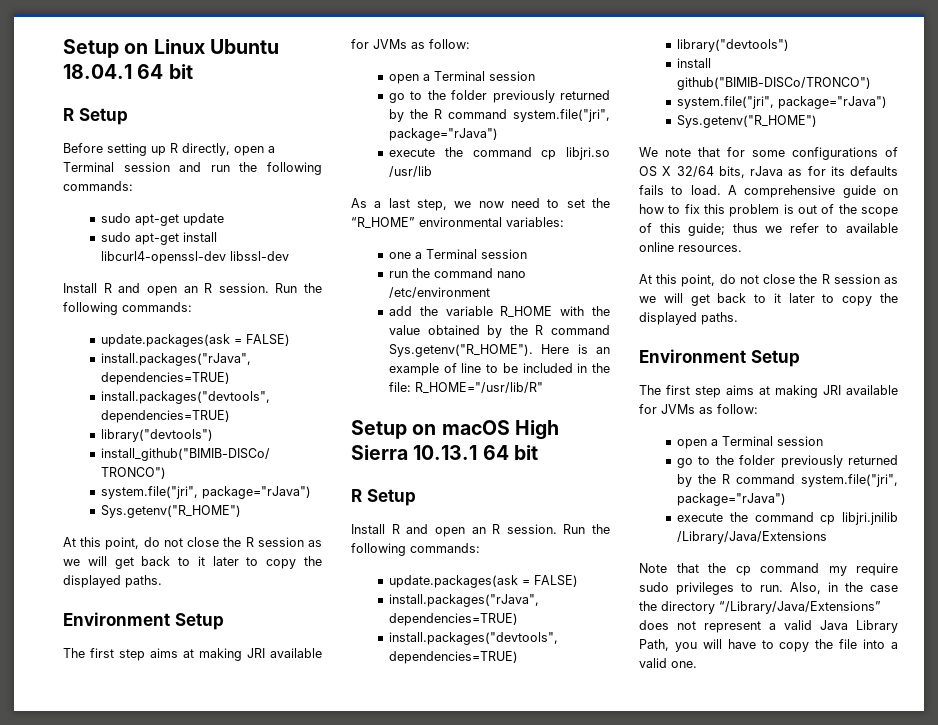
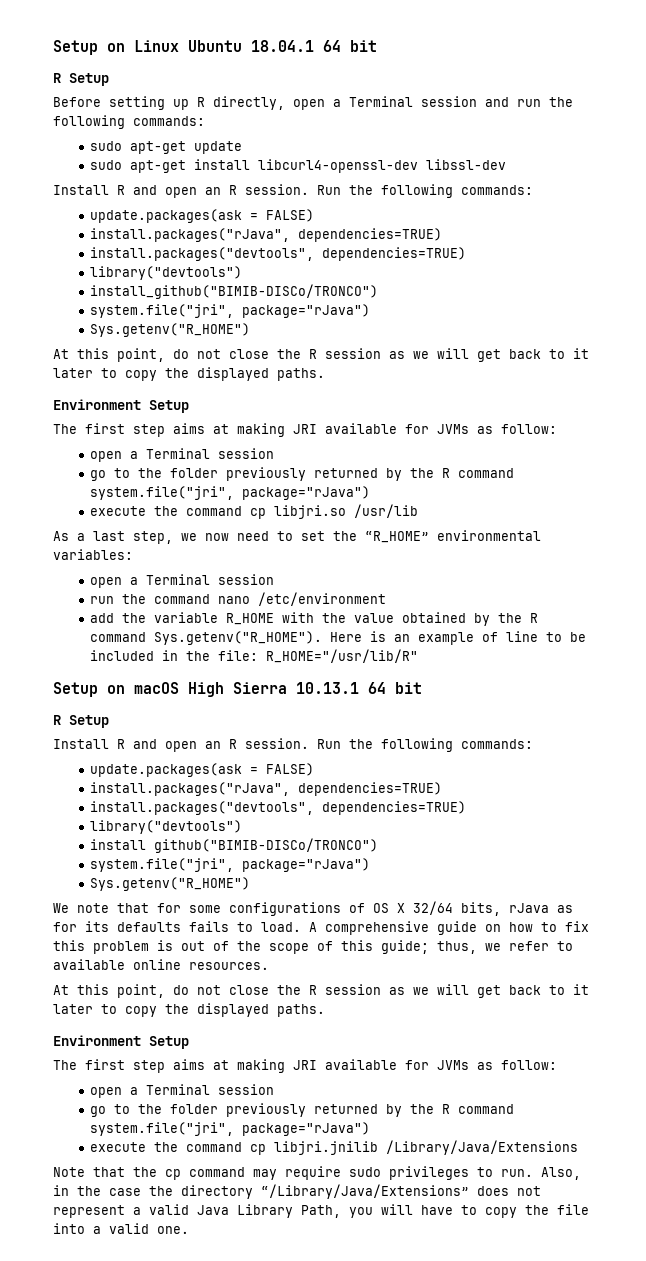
  As a last step, we now need to set the “R_HOME” environmental variables:
- one a Terminal session
+ open a Terminal session
- A comprehensive guide on how to fix this problem is out of the scope of this guide; thus we refer to available online resources.
+ A comprehensive guide on how to fix this problem is out of the scope of this guide; thus, we refer to available online resources.
- Note that the cp command my require sudo privileges to run.
+ Note that the cp command may require sudo privileges to run.

